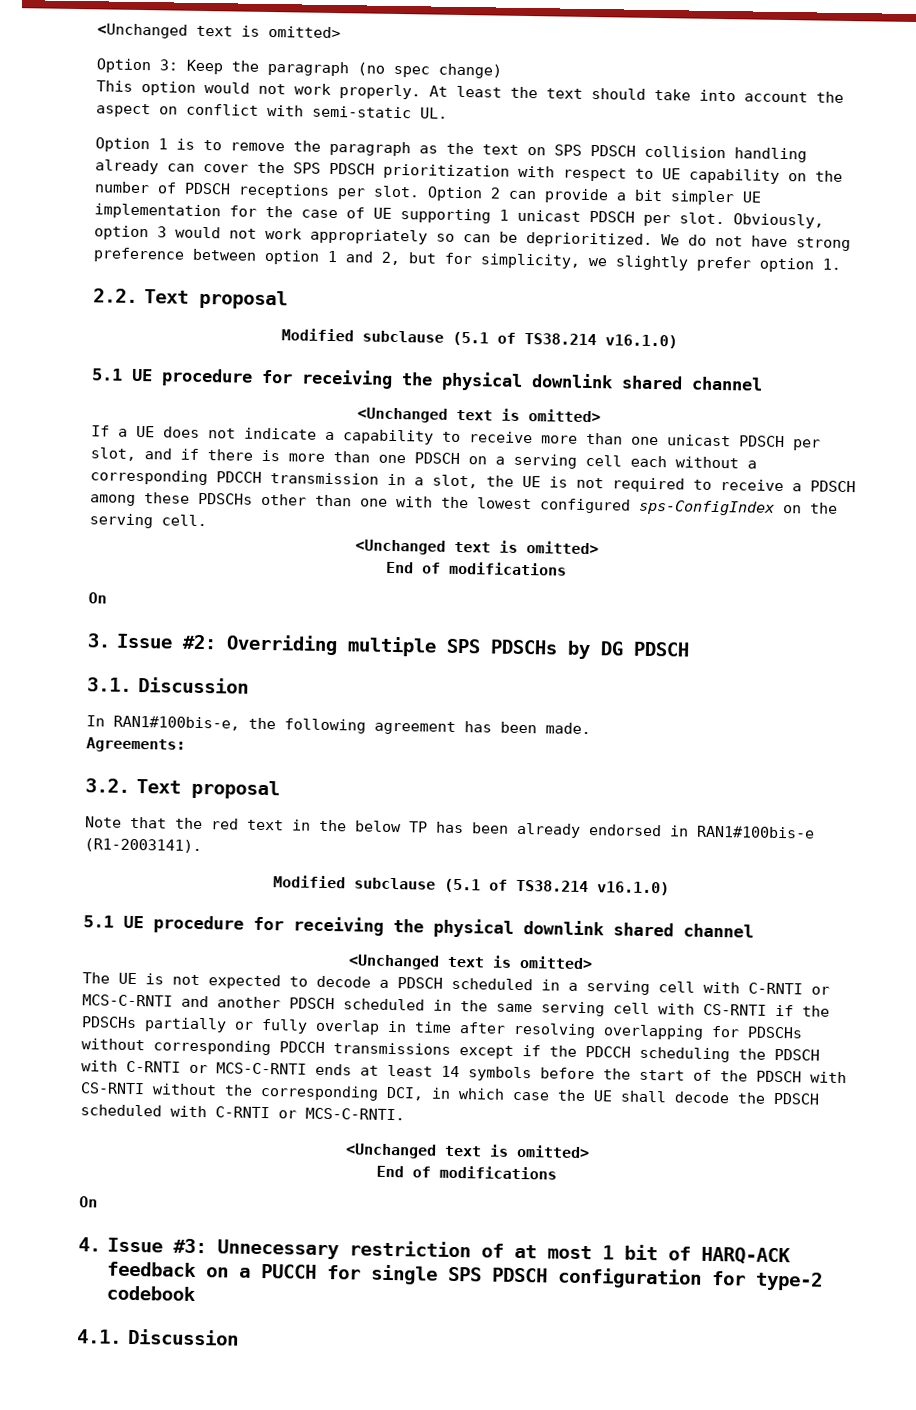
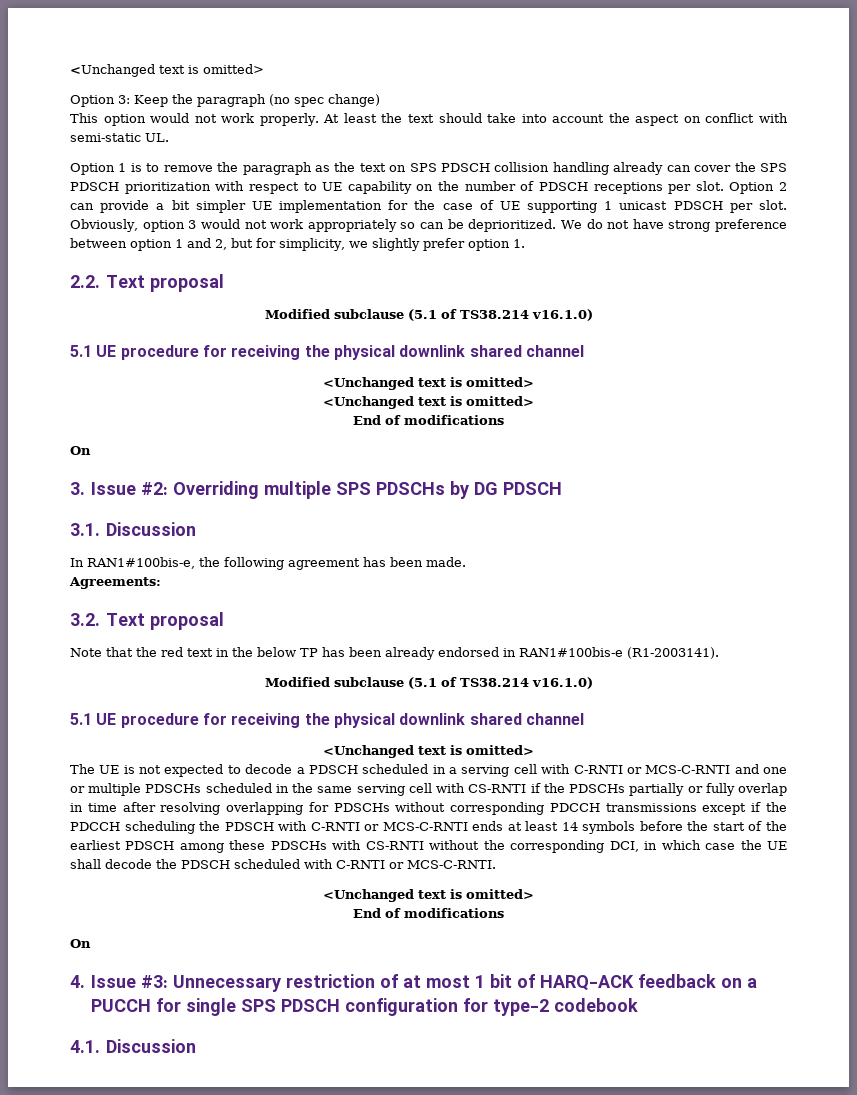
- If a UE does not indicate a capability to receive more than one unicast PDSCH per slot, and if there is more than one PDSCH on a serving cell each without a corresponding PDCCH transmission in a slot, the UE is not required to receive a PDSCH among these PDSCHs other than one with the lowest configured sps-ConfigIndex on the serving cell.
- The UE is not expected to decode a PDSCH scheduled in a serving cell with C-RNTI or MCS-C-RNTI and another PDSCH scheduled in the same serving cell with CS-RNTI if the PDSCHs partially or fully overlap in time after resolving overlapping for PDSCHs without corresponding PDCCH transmissions except if the PDCCH scheduling the PDSCH with C-RNTI or MCS-C-RNTI ends at least 14 symbols before the start of the PDSCH with CS-RNTI without the corresponding DCI, in which case the UE shall decode the PDSCH scheduled with C-RNTI or MCS-C-RNTI.
+ The UE is not expected to decode a PDSCH scheduled in a serving cell with C-RNTI or MCS-C-RNTI and one or multiple PDSCHs scheduled in the same serving cell with CS-RNTI if the PDSCHs partially or fully overlap in time after resolving overlapping for PDSCHs without corresponding PDCCH transmissions except if the PDCCH scheduling the PDSCH with C-RNTI or MCS-C-RNTI ends at least 14 symbols before the start of the earliest PDSCH among these PDSCHs with CS-RNTI without the corresponding DCI, in which case the UE shall decode the PDSCH scheduled with C-RNTI or MCS-C-RNTI.

